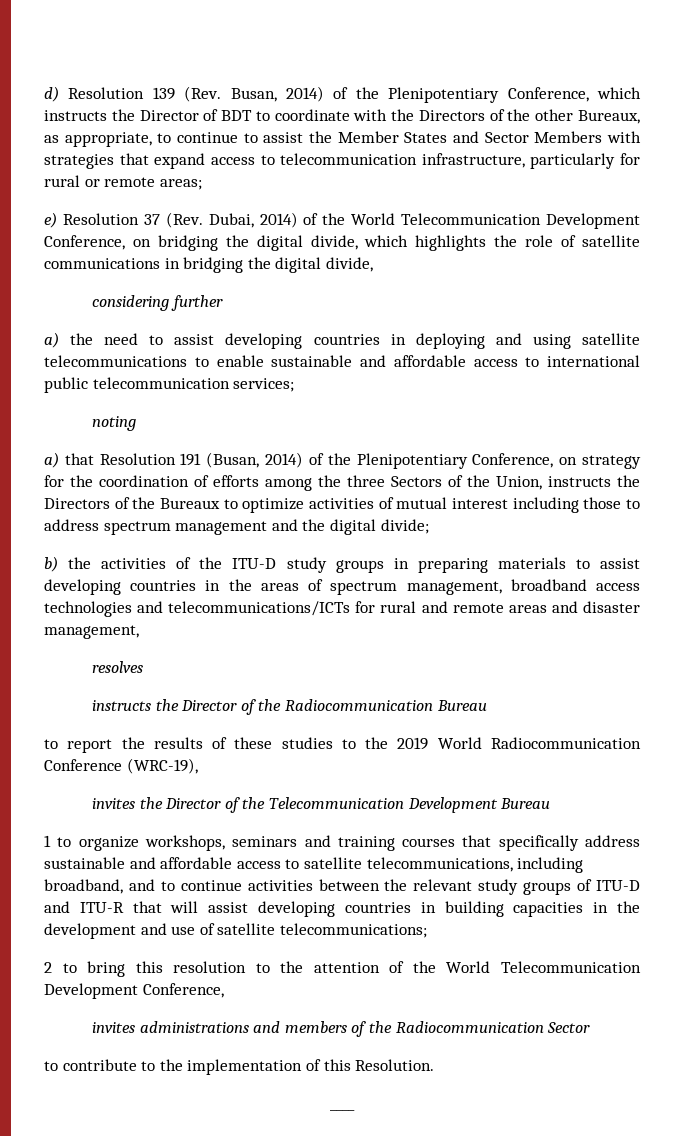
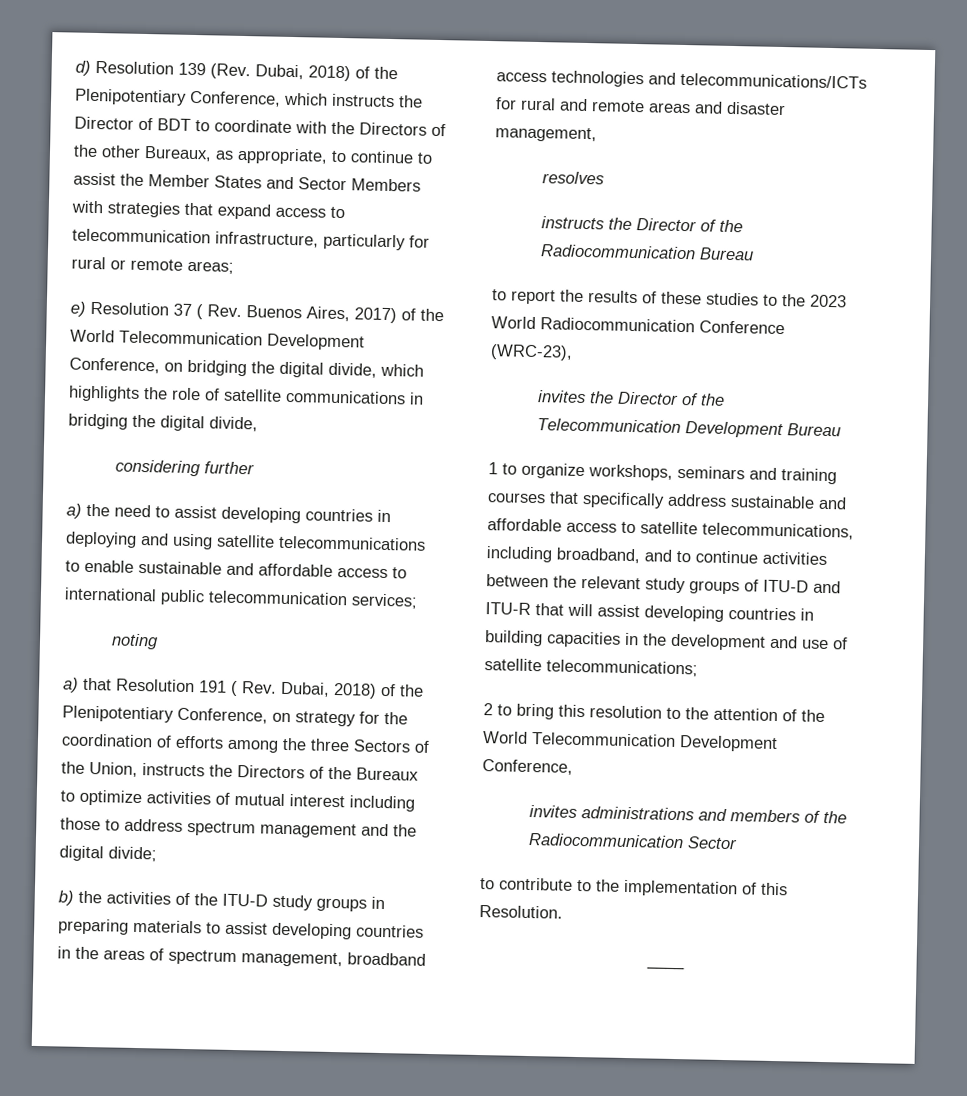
- d) Resolution 139 (Rev. Busan, 2014) of the Plenipotentiary Conference, which instructs the Director of BDT to coordinate with the Directors of the other Bureaux, as appropriate, to continue to assist the Member States and Sector Members with strategies that expand access to telecommunication infrastructure, particularly for rural or remote areas;
+ d) Resolution 139 (Rev. Dubai, 2018) of the Plenipotentiary Conference, which instructs the Director of BDT to coordinate with the Directors of the other Bureaux, as appropriate, to continue to assist the Member States and Sector Members with strategies that expand access to telecommunication infrastructure, particularly for rural or remote areas;
- e) Resolution 37 (Rev. Dubai, 2014) of the World Telecommunication Development Conference, on bridging the digital divide, which highlights the role of satellite communications in bridging the digital divide,
+ e) Resolution 37 ( Rev. Buenos Aires, 2017) of the World Telecommunication Development Conference, on bridging the digital divide, which highlights the role of satellite communications in bridging the digital divide,
- a) that Resolution 191 (Busan, 2014) of the Plenipotentiary Conference, on strategy for the coordination of efforts among the three Sectors of the Union, instructs the Directors of the Bureaux to optimize activities of mutual interest including those to address spectrum management and the digital divide;
+ a) that Resolution 191 ( Rev. Dubai, 2018) of the Plenipotentiary Conference, on strategy for the coordination of efforts among the three Sectors of the Union, instructs the Directors of the Bureaux to optimize activities of mutual interest including those to address spectrum management and the digital divide;
- to report the results of these studies to the 2019 World Radiocommunication Conference (WRC-19),
+ to report the results of these studies to the 2023 World Radiocommunication Conference (WRC-23),

